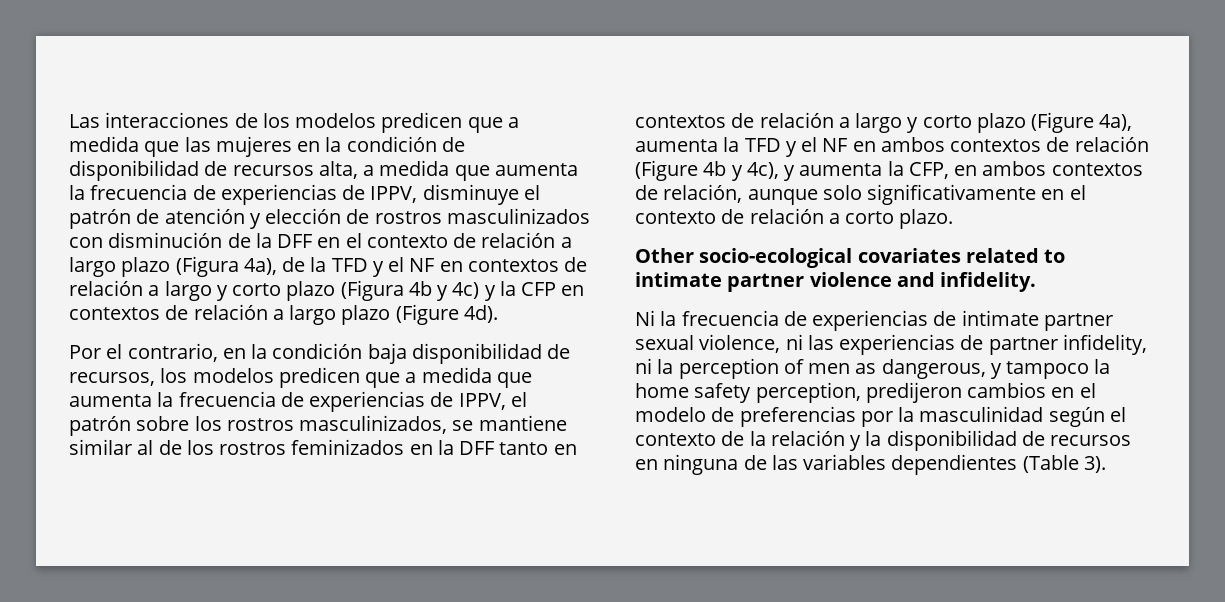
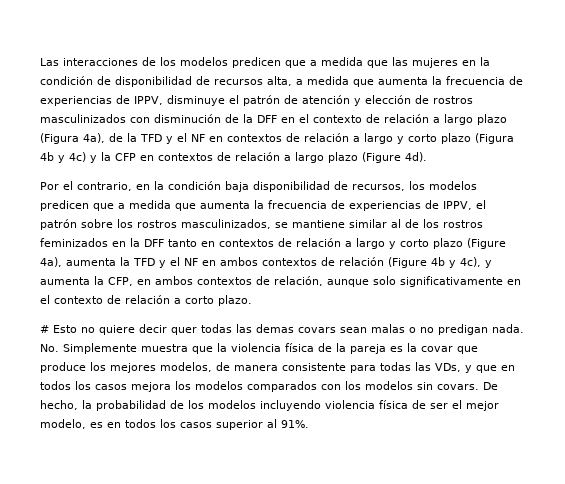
- Other socio-ecological covariates related to intimate partner violence and infidelity.
- Ni la frecuencia de experiencias de intimate partner sexual violence, ni las experiencias de partner infidelity, ni la perception of men as dangerous, y tampoco la home safety perception, predijeron cambios en el modelo de preferencias por la masculinidad según el contexto de la relación y la disponibilidad de recursos en ninguna de las variables dependientes (Table 3).
+ # Esto no quiere decir quer todas las demas covars sean malas o no predigan nada. No. Simplemente muestra que la violencia física de la pareja es la covar que produce los mejores modelos, de manera consistente para todas las VDs, y que en todos los casos mejora los modelos comparados con los modelos sin covars. De hecho, la probabilidad de los modelos incluyendo violencia física de ser el mejor modelo, es en todos los casos superior al 91%.

